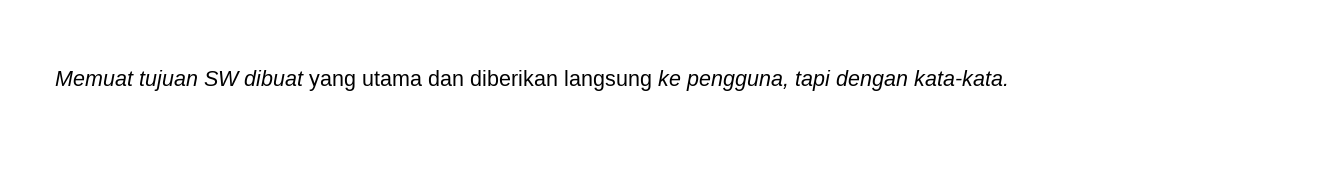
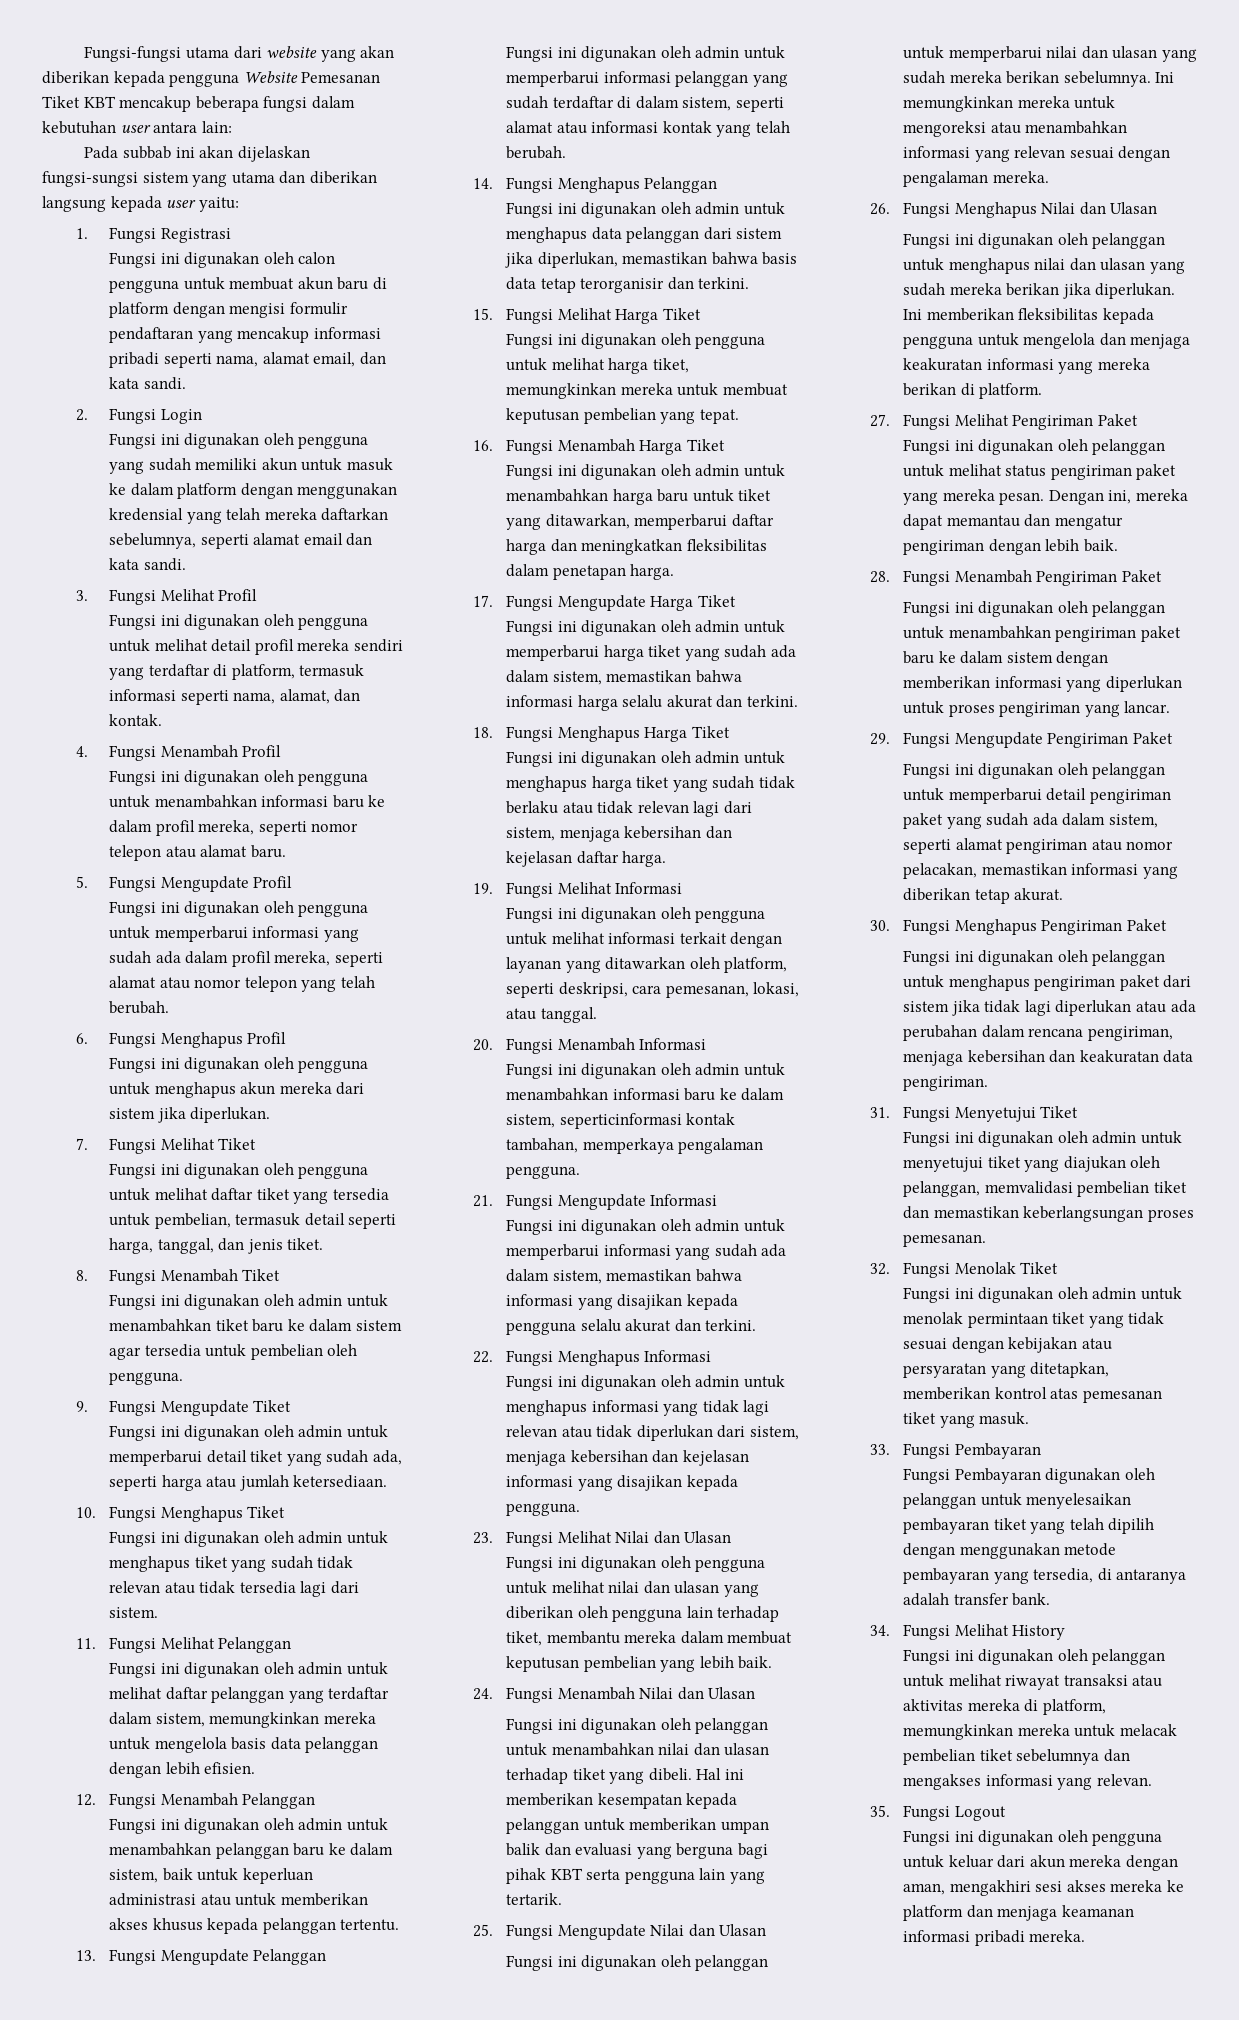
- Memuat tujuan SW dibuat yang utama dan diberikan langsung ke pengguna, tapi dengan kata-kata.
+ Fungsi-fungsi utama dari website yang akan diberikan kepada pengguna Website Pemesanan Tiket KBT mencakup beberapa fungsi dalam kebutuhan user antara lain:
+ Pada subbab ini akan dijelaskan fungsi-sungsi sistem yang utama dan diberikan langsung kepada user yaitu:
+ 1. Fungsi Registrasi
+ Fungsi ini digunakan oleh calon pengguna untuk membuat akun baru di platform dengan mengisi formulir pendaftaran yang mencakup informasi pribadi seperti nama, alamat email, dan kata sandi.
+ 2. Fungsi Login
+ Fungsi ini digunakan oleh pengguna yang sudah memiliki akun untuk masuk ke dalam platform dengan menggunakan kredensial yang telah mereka daftarkan sebelumnya, seperti alamat email dan kata sandi.
+ 3. Fungsi Melihat Profil
+ Fungsi ini digunakan oleh pengguna untuk melihat detail profil mereka sendiri yang terdaftar di platform, termasuk informasi seperti nama, alamat, dan kontak.
+ 4. Fungsi Menambah Profil
+ Fungsi ini digunakan oleh pengguna untuk menambahkan informasi baru ke dalam profil mereka, seperti nomor telepon atau alamat baru.
+ 5. Fungsi Mengupdate Profil
+ Fungsi ini digunakan oleh pengguna untuk memperbarui informasi yang sudah ada dalam profil mereka, seperti alamat atau nomor telepon yang telah berubah.
+ 6. Fungsi Menghapus Profil
+ Fungsi ini digunakan oleh pengguna untuk menghapus akun mereka dari sistem jika diperlukan.
+ 7. Fungsi Melihat Tiket
+ Fungsi ini digunakan oleh pengguna untuk melihat daftar tiket yang tersedia untuk pembelian, termasuk detail seperti harga, tanggal, dan jenis tiket.
+ 8. Fungsi Menambah Tiket
+ Fungsi ini digunakan oleh admin untuk menambahkan tiket baru ke dalam sistem agar tersedia untuk pembelian oleh pengguna.
+ 9. Fungsi Mengupdate Tiket
+ Fungsi ini digunakan oleh admin untuk memperbarui detail tiket yang sudah ada, seperti harga atau jumlah ketersediaan.
+ 10. Fungsi Menghapus Tiket
+ Fungsi ini digunakan oleh admin untuk menghapus tiket yang sudah tidak relevan atau tidak tersedia lagi dari sistem.
+ 11. Fungsi Melihat Pelanggan
+ Fungsi ini digunakan oleh admin untuk melihat daftar pelanggan yang terdaftar dalam sistem, memungkinkan mereka untuk mengelola basis data pelanggan dengan lebih efisien.
+ 12. Fungsi Menambah Pelanggan
+ Fungsi ini digunakan oleh admin untuk menambahkan pelanggan baru ke dalam sistem, baik untuk keperluan administrasi atau untuk memberikan akses khusus kepada pelanggan tertentu.
+ 13. Fungsi Mengupdate Pelanggan
+ Fungsi ini digunakan oleh admin untuk memperbarui informasi pelanggan yang sudah terdaftar di dalam sistem, seperti alamat atau informasi kontak yang telah berubah.
+ 14. Fungsi Menghapus Pelanggan
+ Fungsi ini digunakan oleh admin untuk menghapus data pelanggan dari sistem jika diperlukan, memastikan bahwa basis data tetap terorganisir dan terkini.
+ 15. Fungsi Melihat Harga Tiket
+ Fungsi ini digunakan oleh pengguna untuk melihat harga tiket, memungkinkan mereka untuk membuat keputusan pembelian yang tepat.
+ 16. Fungsi Menambah Harga Tiket
+ Fungsi ini digunakan oleh admin untuk menambahkan harga baru untuk tiket yang ditawarkan, memperbarui daftar harga dan meningkatkan fleksibilitas dalam penetapan harga.
+ 17. Fungsi Mengupdate Harga Tiket
+ Fungsi ini digunakan oleh admin untuk memperbarui harga tiket yang sudah ada dalam sistem, memastikan bahwa informasi harga selalu akurat dan terkini.
+ 18. Fungsi Menghapus Harga Tiket
+ Fungsi ini digunakan oleh admin untuk menghapus harga tiket yang sudah tidak berlaku atau tidak relevan lagi dari sistem, menjaga kebersihan dan kejelasan daftar harga.
+ 19. Fungsi Melihat Informasi
+ Fungsi ini digunakan oleh pengguna untuk melihat informasi terkait dengan layanan yang ditawarkan oleh platform, seperti deskripsi, cara pemesanan, lokasi, atau tanggal.
+ 20. Fungsi Menambah Informasi
+ Fungsi ini digunakan oleh admin untuk menambahkan informasi baru ke dalam sistem, seperticinformasi kontak tambahan, memperkaya pengalaman pengguna.
+ 21. Fungsi Mengupdate Informasi
+ Fungsi ini digunakan oleh admin untuk memperbarui informasi yang sudah ada dalam sistem, memastikan bahwa informasi yang disajikan kepada pengguna selalu akurat dan terkini.
+ 22. Fungsi Menghapus Informasi
+ Fungsi ini digunakan oleh admin untuk menghapus informasi yang tidak lagi relevan atau tidak diperlukan dari sistem, menjaga kebersihan dan kejelasan informasi yang disajikan kepada pengguna.
+ 23. Fungsi Melihat Nilai dan Ulasan
+ Fungsi ini digunakan oleh pengguna untuk melihat nilai dan ulasan yang diberikan oleh pengguna lain terhadap tiket, membantu mereka dalam membuat keputusan pembelian yang lebih baik.
+ 24. Fungsi Menambah Nilai dan Ulasan
+ Fungsi ini digunakan oleh pelanggan untuk menambahkan nilai dan ulasan terhadap tiket yang dibeli. Hal ini memberikan kesempatan kepada pelanggan untuk memberikan umpan balik dan evaluasi yang berguna bagi pihak KBT serta pengguna lain yang tertarik.
+ 25. Fungsi Mengupdate Nilai dan Ulasan
+ Fungsi ini digunakan oleh pelanggan untuk memperbarui nilai dan ulasan yang sudah mereka berikan sebelumnya. Ini memungkinkan mereka untuk mengoreksi atau menambahkan informasi yang relevan sesuai dengan pengalaman mereka.
+ 26. Fungsi Menghapus Nilai dan Ulasan
+ Fungsi ini digunakan oleh pelanggan untuk menghapus nilai dan ulasan yang sudah mereka berikan jika diperlukan. Ini memberikan fleksibilitas kepada pengguna untuk mengelola dan menjaga keakuratan informasi yang mereka berikan di platform.
+ 27. Fungsi Melihat Pengiriman Paket
+ Fungsi ini digunakan oleh pelanggan untuk melihat status pengiriman paket yang mereka pesan. Dengan ini, mereka dapat memantau dan mengatur pengiriman dengan lebih baik.
+ 28. Fungsi Menambah Pengiriman Paket
+ Fungsi ini digunakan oleh pelanggan untuk menambahkan pengiriman paket baru ke dalam sistem dengan memberikan informasi yang diperlukan untuk proses pengiriman yang lancar.
+ 29. Fungsi Mengupdate Pengiriman Paket
+ Fungsi ini digunakan oleh pelanggan untuk memperbarui detail pengiriman paket yang sudah ada dalam sistem, seperti alamat pengiriman atau nomor pelacakan, memastikan informasi yang diberikan tetap akurat.
+ 30. Fungsi Menghapus Pengiriman Paket
+ Fungsi ini digunakan oleh pelanggan untuk menghapus pengiriman paket dari sistem jika tidak lagi diperlukan atau ada perubahan dalam rencana pengiriman, menjaga kebersihan dan keakuratan data pengiriman.
+ 31. Fungsi Menyetujui Tiket
+ Fungsi ini digunakan oleh admin untuk menyetujui tiket yang diajukan oleh pelanggan, memvalidasi pembelian tiket dan memastikan keberlangsungan proses pemesanan.
+ 32. Fungsi Menolak Tiket
+ Fungsi ini digunakan oleh admin untuk menolak permintaan tiket yang tidak sesuai dengan kebijakan atau persyaratan yang ditetapkan, memberikan kontrol atas pemesanan tiket yang masuk.
+ 33. Fungsi Pembayaran
+ Fungsi Pembayaran digunakan oleh pelanggan untuk menyelesaikan pembayaran tiket yang telah dipilih dengan menggunakan metode pembayaran yang tersedia, di antaranya adalah transfer bank.
+ 34. Fungsi Melihat History
+ Fungsi ini digunakan oleh pelanggan untuk melihat riwayat transaksi atau aktivitas mereka di platform, memungkinkan mereka untuk melacak pembelian tiket sebelumnya dan mengakses informasi yang relevan.
+ 35. Fungsi Logout
+ Fungsi ini digunakan oleh pengguna untuk keluar dari akun mereka dengan aman, mengakhiri sesi akses mereka ke platform dan menjaga keamanan informasi pribadi mereka.

